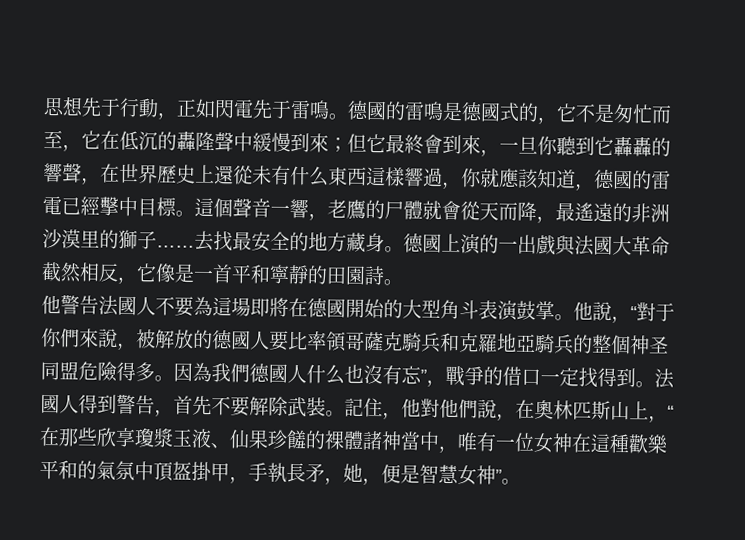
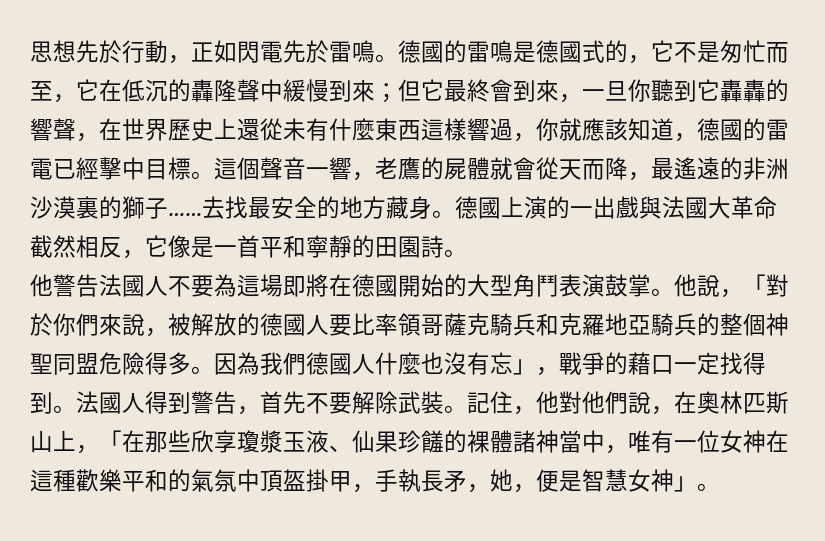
- 思想先于行動，正如閃電先于雷鳴。
+ 思想先於行動，正如閃電先於雷鳴。
- 德國的雷鳴是德國式的，它不是匆忙而至，它在低沉的轟隆聲中緩慢到來；但它最終會到來，一旦你聽到它轟轟的響聲，在世界歷史上還從未有什么東西這樣響過，你就應該知道，德國的雷電已經擊中目標。
+ 德國的雷鳴是德國式的，它不是匆忙而至，它在低沉的轟隆聲中緩慢到來；但它最終會到來，一旦你聽到它轟轟的響聲，在世界歷史上還從未有什麼東西這樣響過，你就應該知道，德國的雷電已經擊中目標。
- 這個聲音一響，老鷹的尸體就會從天而降，最遙遠的非洲沙漠里的獅子……
+ 這個聲音一響，老鷹的屍體就會從天而降，最遙遠的非洲沙漠裏的獅子……
- 他警告法國人不要為這場即將在德國開始的大型角斗表演鼓掌。
+ 他警告法國人不要為這場即將在德國開始的大型角鬥表演鼓掌。
- 他說，“對于你們來說，被解放的德國人要比率領哥薩克騎兵和克羅地亞騎兵的整個神圣同盟危險得多。
+ 他說，「對於你們來說，被解放的德國人要比率領哥薩克騎兵和克羅地亞騎兵的整個神聖同盟危險得多。
- 因為我們德國人什么也沒有忘”，戰爭的借口一定找得到。
+ 因為我們德國人什麼也沒有忘」，戰爭的藉口一定找得到。
- 記住，他對他們說，在奧林匹斯山上，“在那些欣享瓊漿玉液、仙果珍饈的裸體諸神當中，唯有一位女神在這種歡樂平和的氣氛中頂盔掛甲，手執長矛，她，便是智慧女神”。
+ 記住，他對他們說，在奧林匹斯山上，「在那些欣享瓊漿玉液、仙果珍饈的裸體諸神當中，唯有一位女神在這種歡樂平和的氣氛中頂盔掛甲，手執長矛，她，便是智慧女神」。

